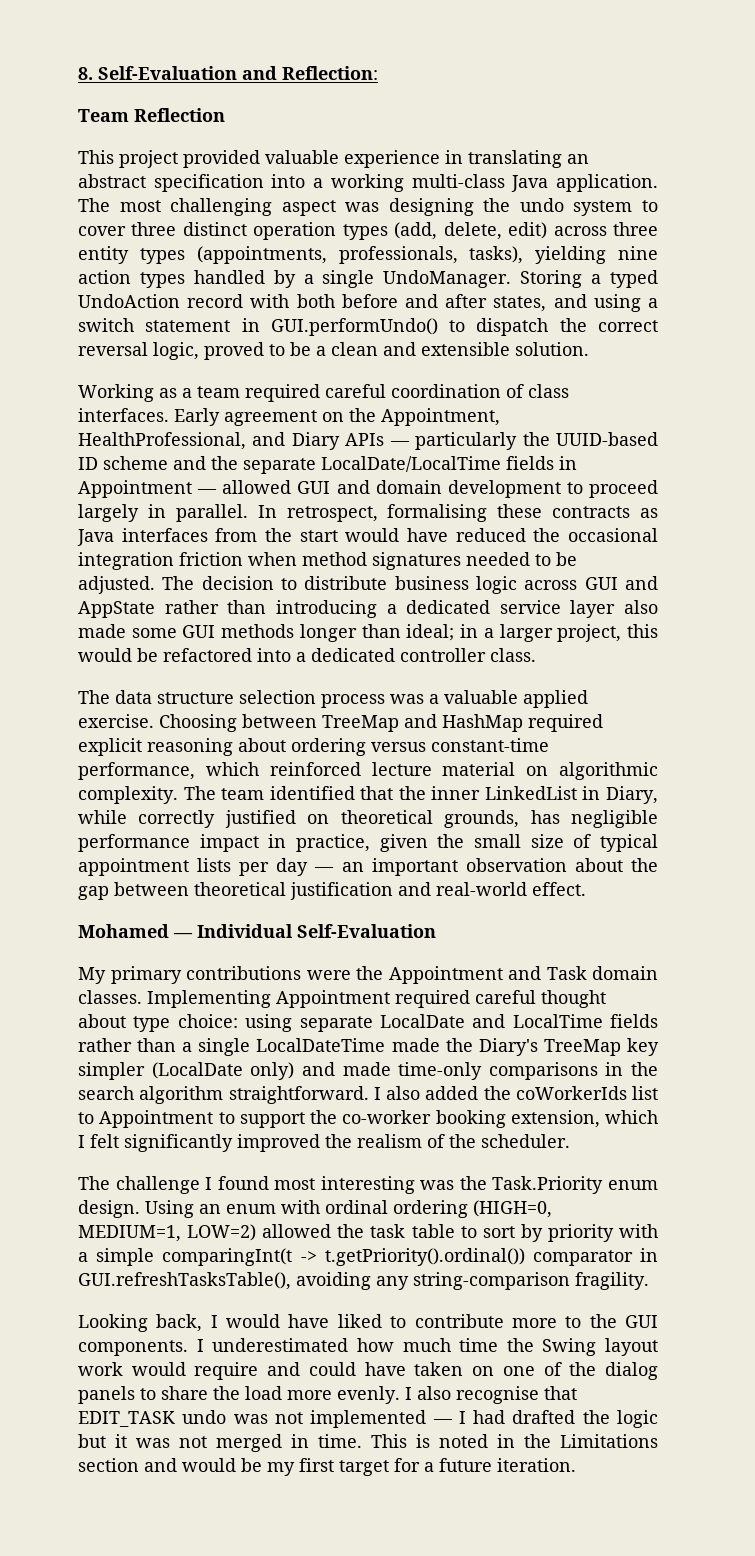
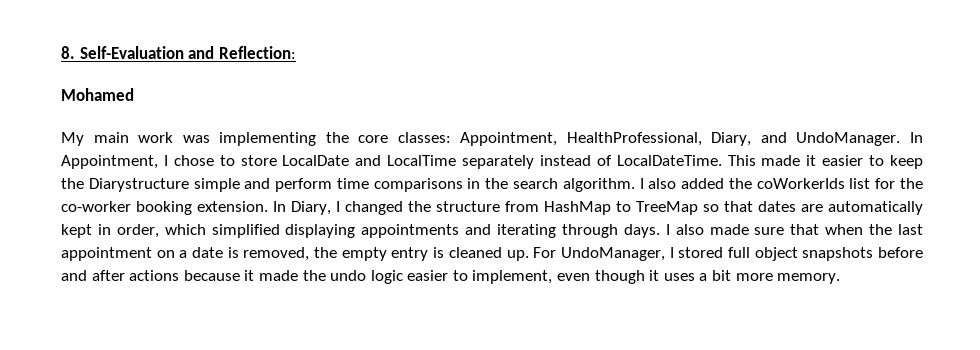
- Team Reflection
- This project provided valuable experience in translating an abstract specification into a working multi-class Java application. The most challenging aspect was designing the undo system to cover three distinct operation types (add, delete, edit) across three entity types (appointments, professionals, tasks), yielding nine action types handled by a single UndoManager. Storing a typed UndoAction record with both before and after states, and using a switch statement in GUI.performUndo() to dispatch the correct reversal logic, proved to be a clean and extensible solution.
- Working as a team required careful coordination of class interfaces. Early agreement on the Appointment, HealthProfessional, and Diary APIs — particularly the UUID-based ID scheme and the separate LocalDate/LocalTime fields in Appointment — allowed GUI and domain development to proceed largely in parallel. In retrospect, formalising these contracts as Java interfaces from the start would have reduced the occasional integration friction when method signatures needed to be adjusted. The decision to distribute business logic across GUI and AppState rather than introducing a dedicated service layer also made some GUI methods longer than ideal; in a larger project, this would be refactored into a dedicated controller class.
- The data structure selection process was a valuable applied exercise. Choosing between TreeMap and HashMap required explicit reasoning about ordering versus constant-time performance, which reinforced lecture material on algorithmic complexity. The team identified that the inner LinkedList in Diary, while correctly justified on theoretical grounds, has negligible performance impact in practice, given the small size of typical appointment lists per day — an important observation about the gap between theoretical justification and real-world effect.
- Mohamed — Individual Self-Evaluation
- My primary contributions were the Appointment and Task domain classes. Implementing Appointment required careful thought about type choice: using separate LocalDate and LocalTime fields rather than a single LocalDateTime made the Diary's TreeMap key simpler (LocalDate only) and made time-only comparisons in the search algorithm straightforward.
+ Mohamed
+ My main work was implementing the core classes: Appointment, HealthProfessional, Diary, and UndoManager. In Appointment, I chose to store LocalDate and LocalTime separately instead of LocalDateTime. This made it easier to keep the Diarystructure simple and perform time comparisons in the search algorithm.
- I also added the coWorkerIds list to Appointment to support the co-worker booking extension, which I felt significantly improved the realism of the scheduler.
- The challenge I found most interesting was the Task.Priority enum design. Using an enum with ordinal ordering (HIGH=0, MEDIUM=1, LOW=2) allowed the task table to sort by priority with a simple comparingInt(t -> t.getPriority().ordinal()) comparator in GUI.refreshTasksTable(), avoiding any string-comparison fragility.
- Looking back, I would have liked to contribute more to the GUI components. I underestimated how much time the Swing layout work would require and could have taken on one of the dialog panels to share the load more evenly. I also recognise that EDIT_TASK undo was not implemented — I had drafted the logic but it was not merged in time. This is noted in the Limitations section and would be my first target for a future iteration.
+ I also added the coWorkerIds list for the co-worker booking extension. In Diary, I changed the structure from HashMap to TreeMap so that dates are automatically kept in order, which simplified displaying appointments and iterating through days. I also made sure that when the last appointment on a date is removed, the empty entry is cleaned up. For UndoManager, I stored full object snapshots before and after actions because it made the undo logic easier to implement, even though it uses a bit more memory.

